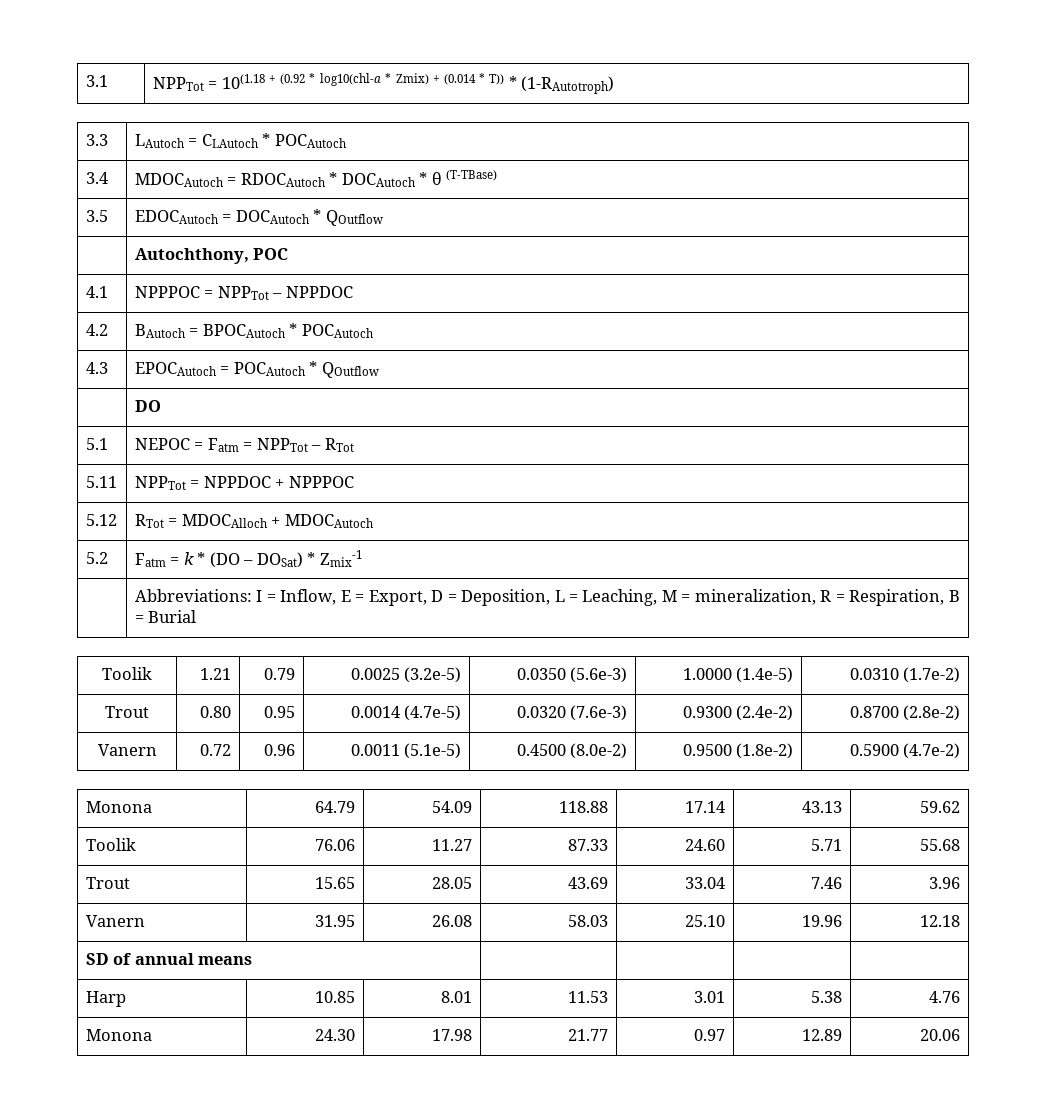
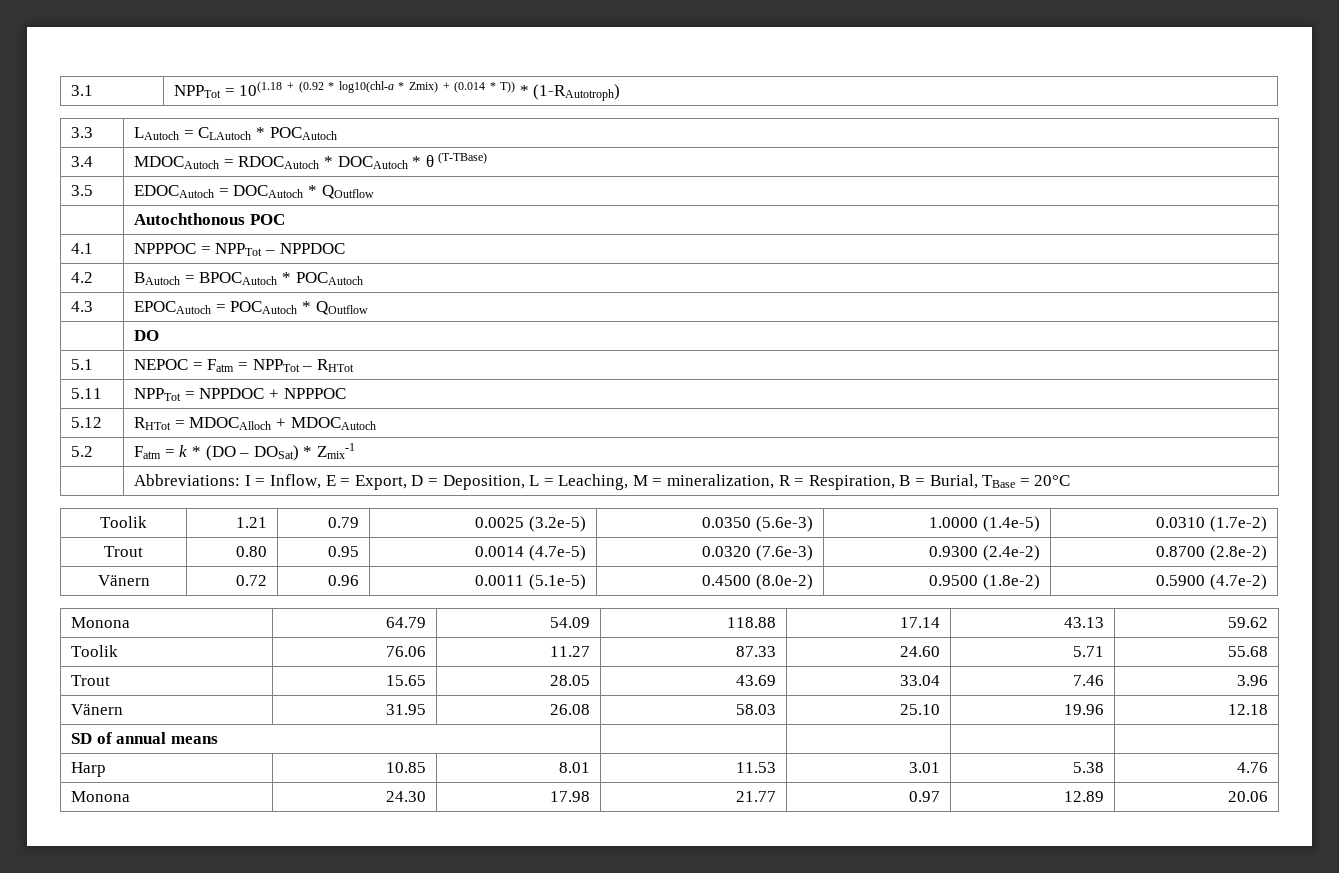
- | Autochthony, POC
+ | Autochthonous POC
- 5.1 | NEPOC = Fatm = NPPTot – RTot
+ 5.1 | NEPOC = Fatm = NPPTot – RHTot
- 5.12 | RTot = MDOCAlloch + MDOCAutoch
+ 5.12 | RHTot = MDOCAlloch + MDOCAutoch
- | Abbreviations: I = Inflow, E = Export, D = Deposition, L = Leaching, M = mineralization, R = Respiration, B = Burial
+ | Abbreviations: I = Inflow, E = Export, D = Deposition, L = Leaching, M = mineralization, R = Respiration, B = Burial, TBase = 20°C
- Vanern | 0.72 | 0.96 | 0.0011 (5.1e-5) | 0.4500 (8.0e-2) | 0.9500 (1.8e-2) | 0.5900 (4.7e-2)
+ Vänern | 0.72 | 0.96 | 0.0011 (5.1e-5) | 0.4500 (8.0e-2) | 0.9500 (1.8e-2) | 0.5900 (4.7e-2)
- Vanern | 31.95 | 26.08 | 58.03 | 25.10 | 19.96 | 12.18
+ Vänern | 31.95 | 26.08 | 58.03 | 25.10 | 19.96 | 12.18

